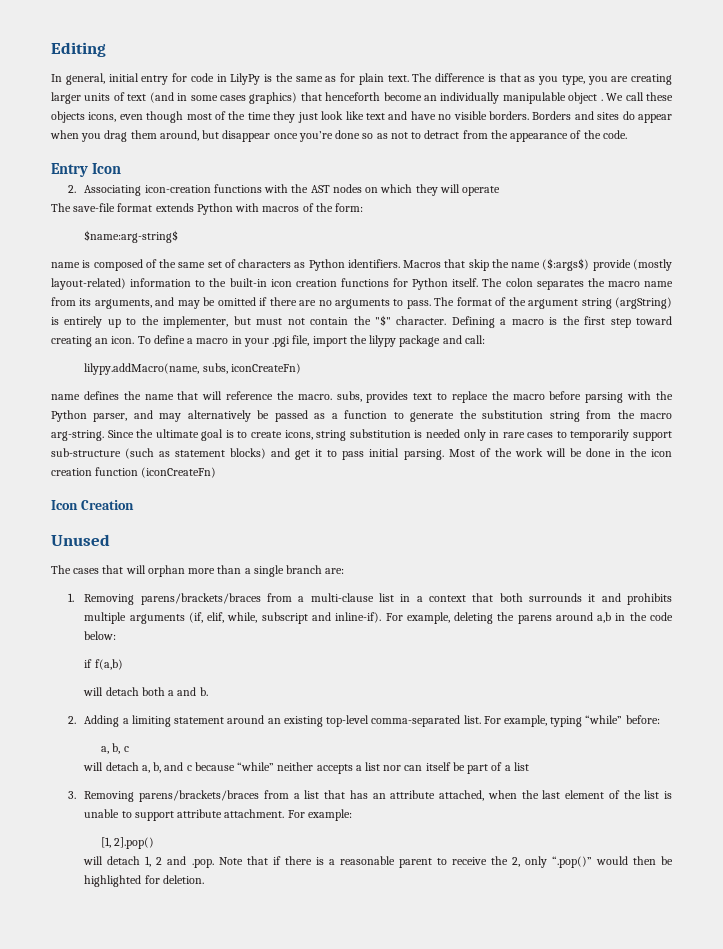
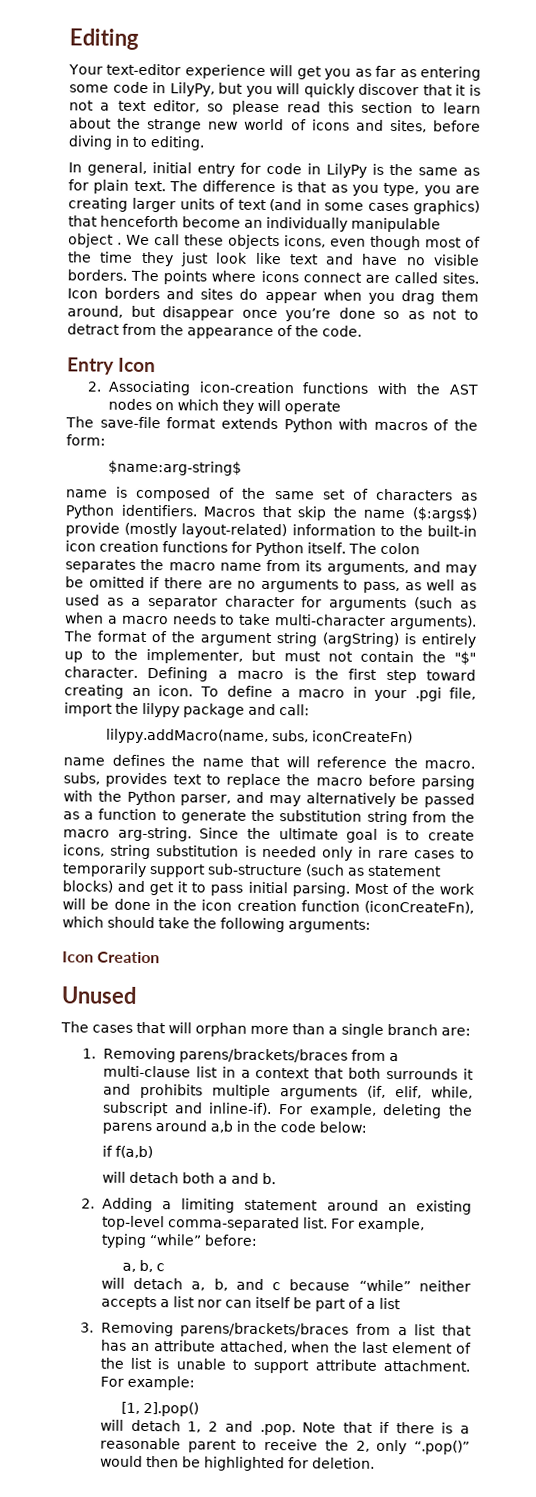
+ Your text-editor experience will get you as far as entering some code in LilyPy, but you will quickly discover that it is not a text editor, so please read this section to learn about the strange new world of icons and sites, before diving in to editing.
- Borders and sites do appear when you drag them around, but disappear once you’re done so as not to detract from the appearance of the code.
+ The points where icons connect are called sites. Icon borders and sites do appear when you drag them around, but disappear once you’re done so as not to detract from the appearance of the code.
- The colon separates the macro name from its arguments, and may be omitted if there are no arguments to pass.
+ The colon separates the macro name from its arguments, and may be omitted if there are no arguments to pass, as well as used as a separator character for arguments (such as when a macro needs to take multi-character arguments).
- Most of the work will be done in the icon creation function (iconCreateFn)
+ Most of the work will be done in the icon creation function (iconCreateFn), which should take the following arguments:

